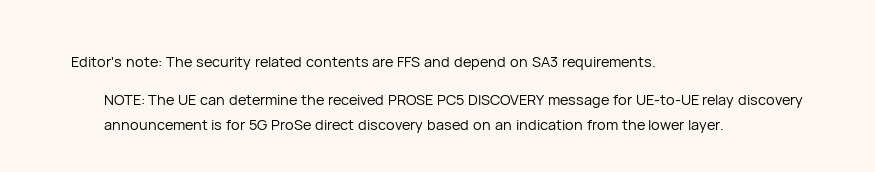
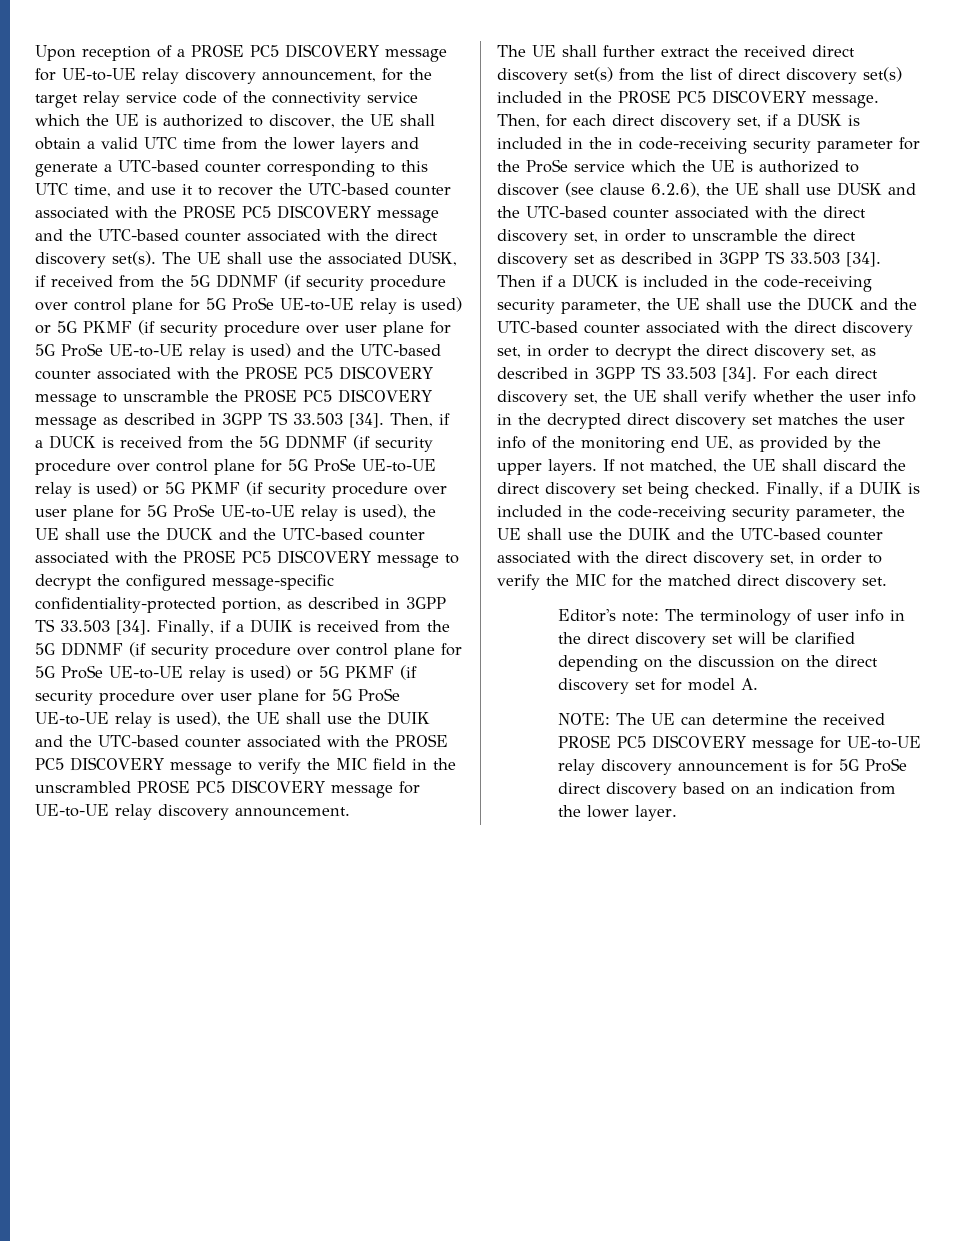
- Editor's note: The security related contents are FFS and depend on SA3 requirements.
+ Upon reception of a PROSE PC5 DISCOVERY message for UE-to-UE relay discovery announcement, for the target relay service code of the connectivity service which the UE is authorized to discover, the UE shall obtain a valid UTC time from the lower layers and generate a UTC-based counter corresponding to this UTC time, and use it to recover the UTC-based counter associated with the PROSE PC5 DISCOVERY message and the UTC-based counter associated with the direct discovery set(s). The UE shall use the associated DUSK, if received from the 5G DDNMF (if security procedure over control plane for 5G ProSe UE-to-UE relay is used) or 5G PKMF (if security procedure over user plane for 5G ProSe UE-to-UE relay is used) and the UTC-based counter associated with the PROSE PC5 DISCOVERY message to unscramble the PROSE PC5 DISCOVERY message as described in 3GPP TS 33.503 [34]. Then, if a DUCK is received from the 5G DDNMF (if security procedure over control plane for 5G ProSe UE-to-UE relay is used) or 5G PKMF (if security procedure over user plane for 5G ProSe UE-to-UE relay is used), the UE shall use the DUCK and the UTC-based counter associated with the PROSE PC5 DISCOVERY message to decrypt the configured message-specific confidentiality-protected portion, as described in 3GPP TS 33.503 [34]. Finally, if a DUIK is received from the 5G DDNMF (if security procedure over control plane for 5G ProSe UE-to-UE relay is used) or 5G PKMF (if security procedure over user plane for 5G ProSe UE-to-UE relay is used), the UE shall use the DUIK and the UTC-based counter associated with the PROSE PC5 DISCOVERY message to verify the MIC field in the unscrambled PROSE PC5 DISCOVERY message for UE-to-UE relay discovery announcement.
+ The UE shall further extract the received direct discovery set(s) from the list of direct discovery set(s) included in the PROSE PC5 DISCOVERY message. Then, for each direct discovery set, if a DUSK is included in the in code-receiving security parameter for the ProSe service which the UE is authorized to discover (see clause 6.2.6), the UE shall use DUSK and the UTC-based counter associated with the direct discovery set, in order to unscramble the direct discovery set as described in 3GPP TS 33.503 [34]. Then if a DUCK is included in the code-receiving security parameter, the UE shall use the DUCK and the UTC-based counter associated with the direct discovery set, in order to decrypt the direct discovery set, as described in 3GPP TS 33.503 [34]. For each direct discovery set, the UE shall verify whether the user info in the decrypted direct discovery set matches the user info of the monitoring end UE, as provided by the upper layers. If not matched, the UE shall discard the direct discovery set being checked. Finally, if a DUIK is included in the code-receiving security parameter, the UE shall use the DUIK and the UTC-based counter associated with the direct discovery set, in order to verify the MIC for the matched direct discovery set.
+ Editor's note: The terminology of user info in the direct discovery set will be clarified depending on the discussion on the direct discovery set for model A.

